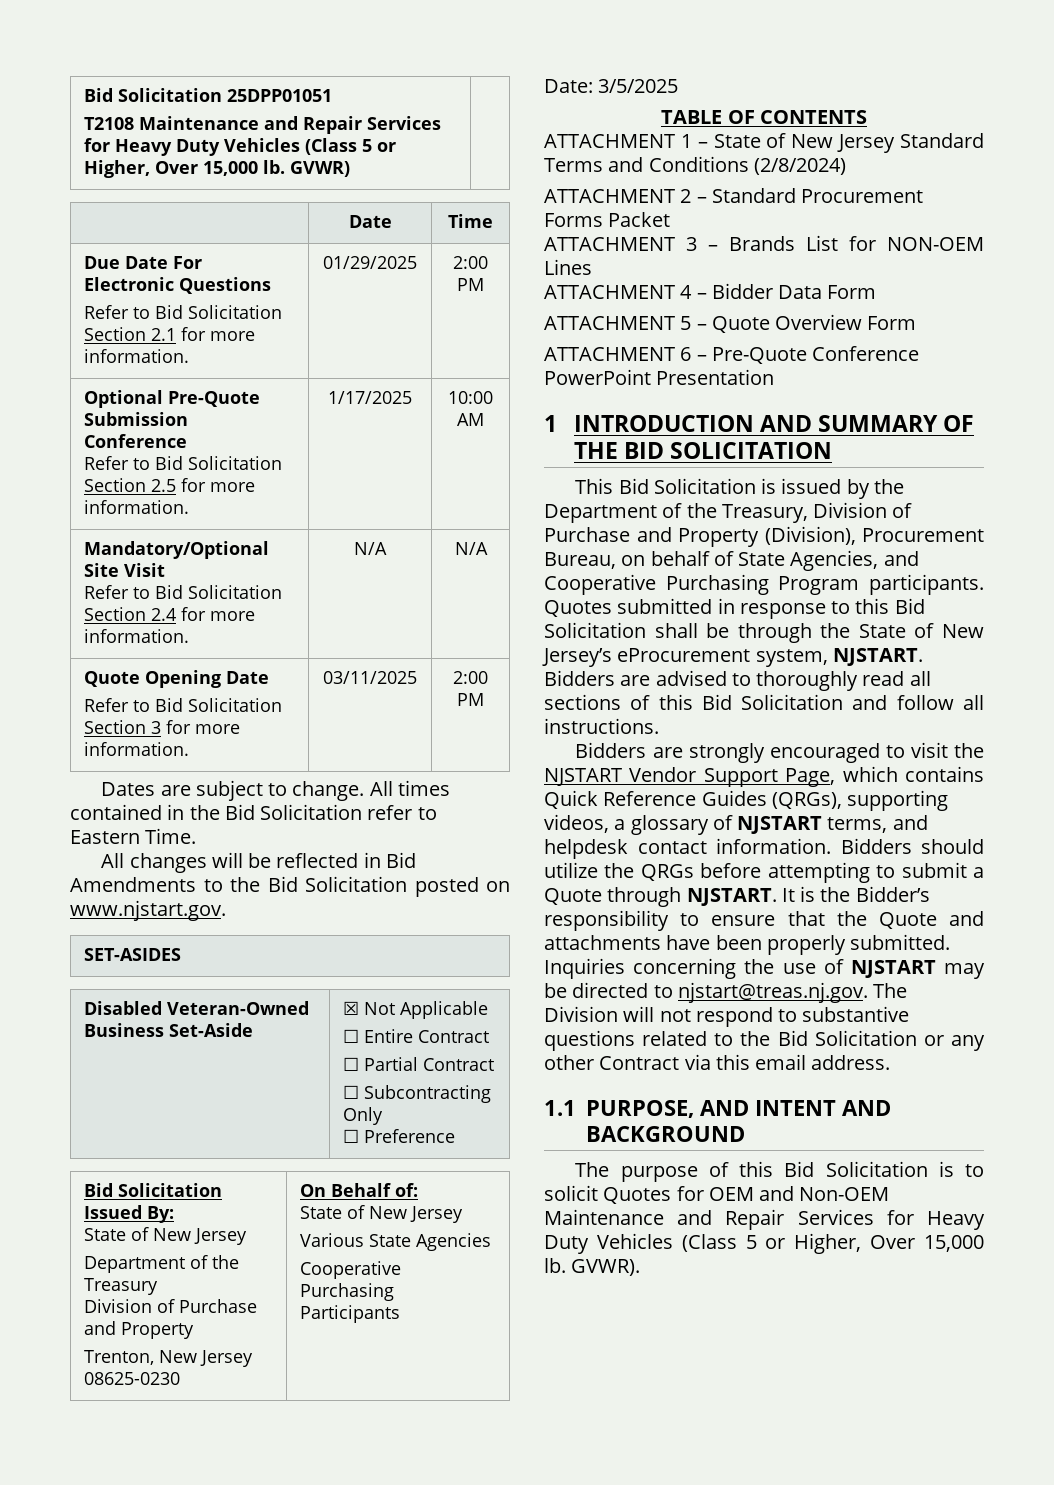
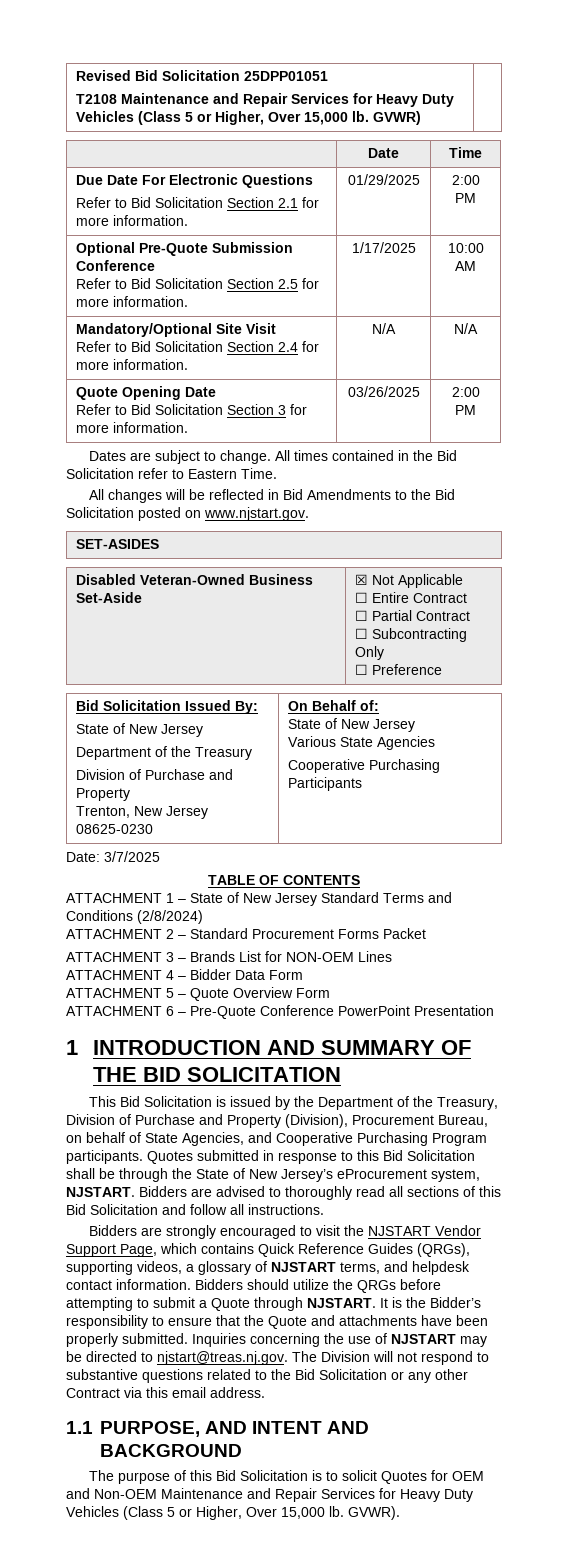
- Bid Solicitation 25DPP01051
+ Revised Bid Solicitation 25DPP01051
  Quote Opening Date
- Refer to Bid Solicitation Section 3 for more information. | 03/11/2025 | 2:00 PM
+ Refer to Bid Solicitation Section 3 for more information. | 03/26/2025 | 2:00 PM
- Date: 3/5/2025
+ Date: 3/7/2025

